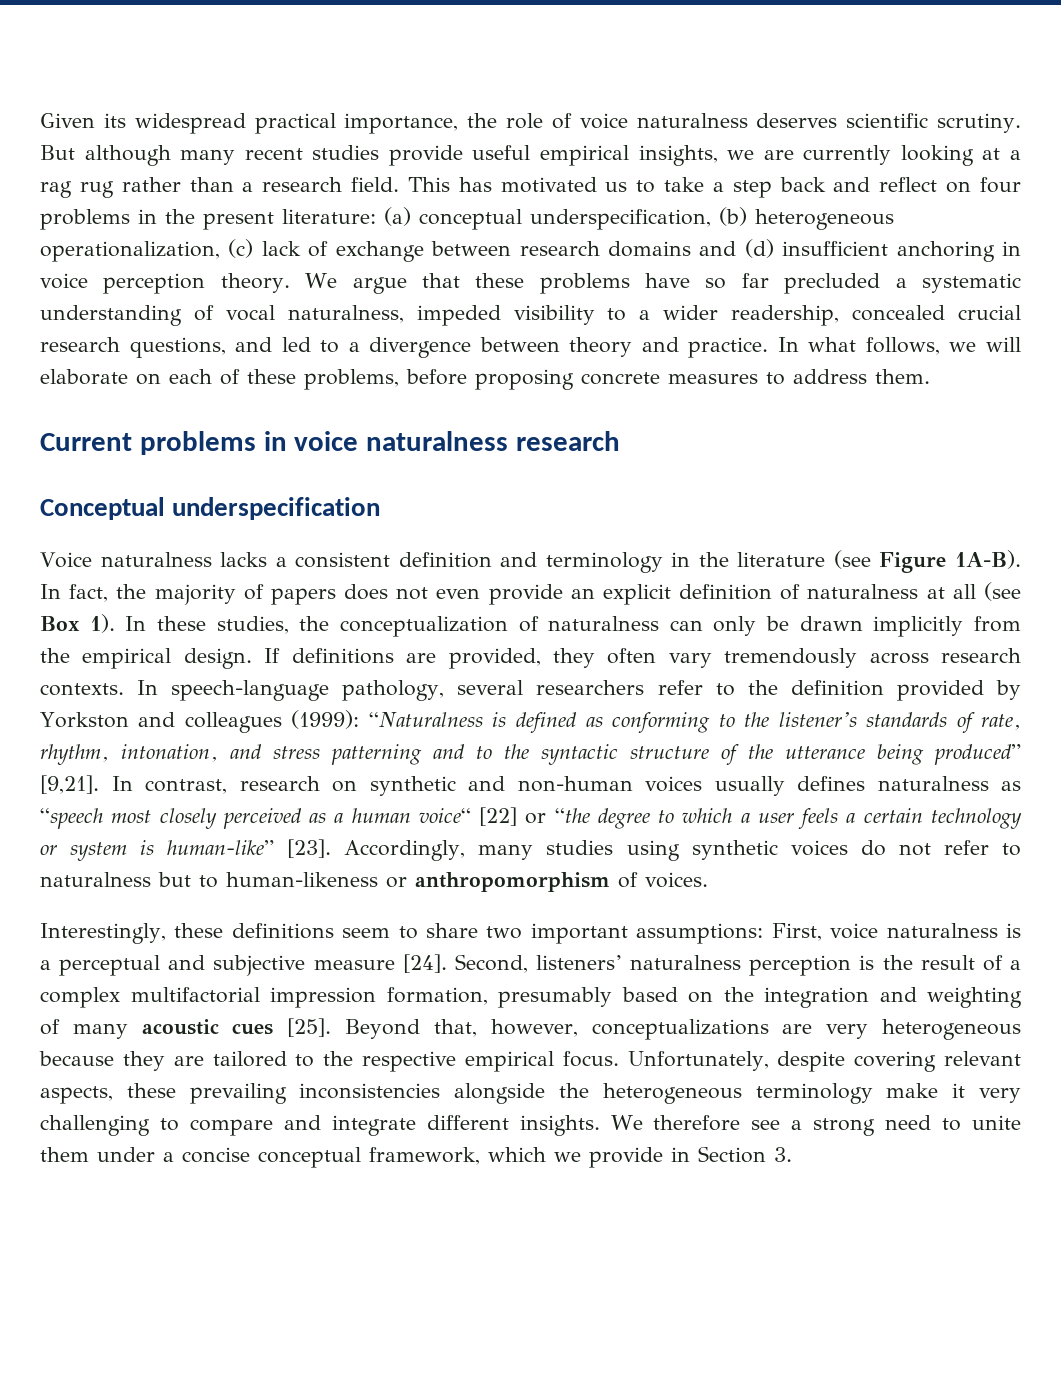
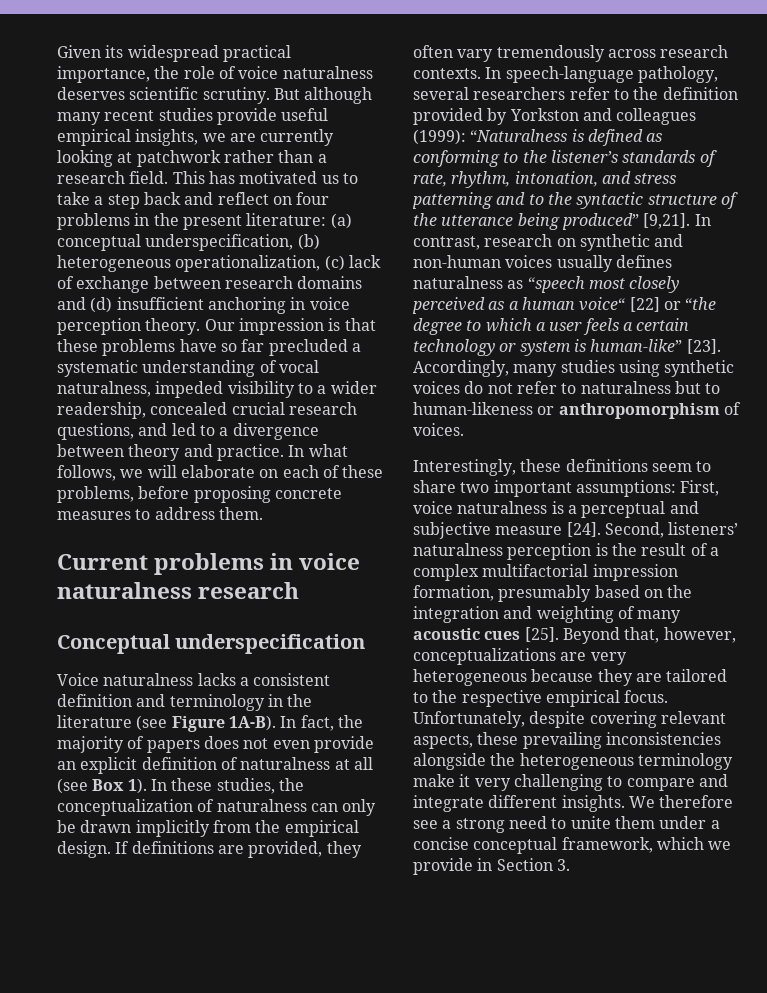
- But although many recent studies provide useful empirical insights, we are currently looking at a rag rug rather than a research field.
+ But although many recent studies provide useful empirical insights, we are currently looking at patchwork rather than a research field.
- We argue that these problems have so far precluded a systematic understanding of vocal naturalness, impeded visibility to a wider readership, concealed crucial research questions, and led to a divergence between theory and practice.
+ Our impression is that these problems have so far precluded a systematic understanding of vocal naturalness, impeded visibility to a wider readership, concealed crucial research questions, and led to a divergence between theory and practice.

